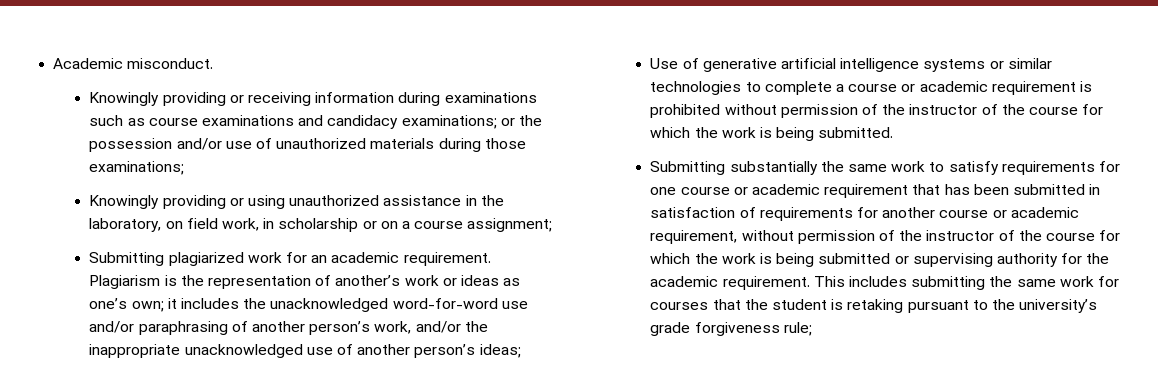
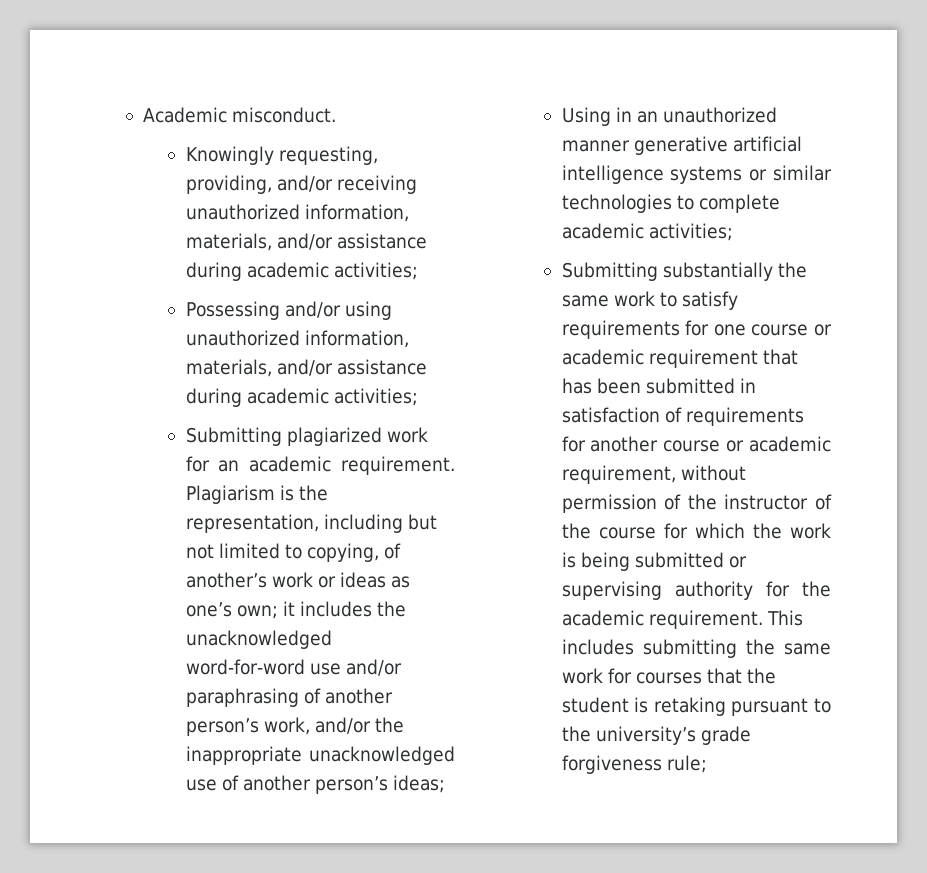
- Knowingly providing or receiving information during examinations such as course examinations and candidacy examinations; or the possession and/or use of unauthorized materials during those examinations;
- Knowingly providing or using unauthorized assistance in the laboratory, on field work, in scholarship or on a course assignment;
+ Knowingly requesting, providing, and/or receiving unauthorized information, materials, and/or assistance during academic activities;
+ Possessing and/or using unauthorized information, materials, and/or assistance during academic activities;
- Plagiarism is the representation of another’s work or ideas as one’s own; it includes the unacknowledged word-for-word use and/or paraphrasing of another person’s work, and/or the inappropriate unacknowledged use of another person’s ideas;
+ Plagiarism is the representation, including but not limited to copying, of another’s work or ideas as one’s own; it includes the unacknowledged word-for-word use and/or paraphrasing of another person’s work, and/or the inappropriate unacknowledged use of another person’s ideas;
- Use of generative artificial intelligence systems or similar technologies to complete a course or academic requirement is prohibited without permission of the instructor of the course for which the work is being submitted.
+ Using in an unauthorized manner generative artificial intelligence systems or similar technologies to complete academic activities;

